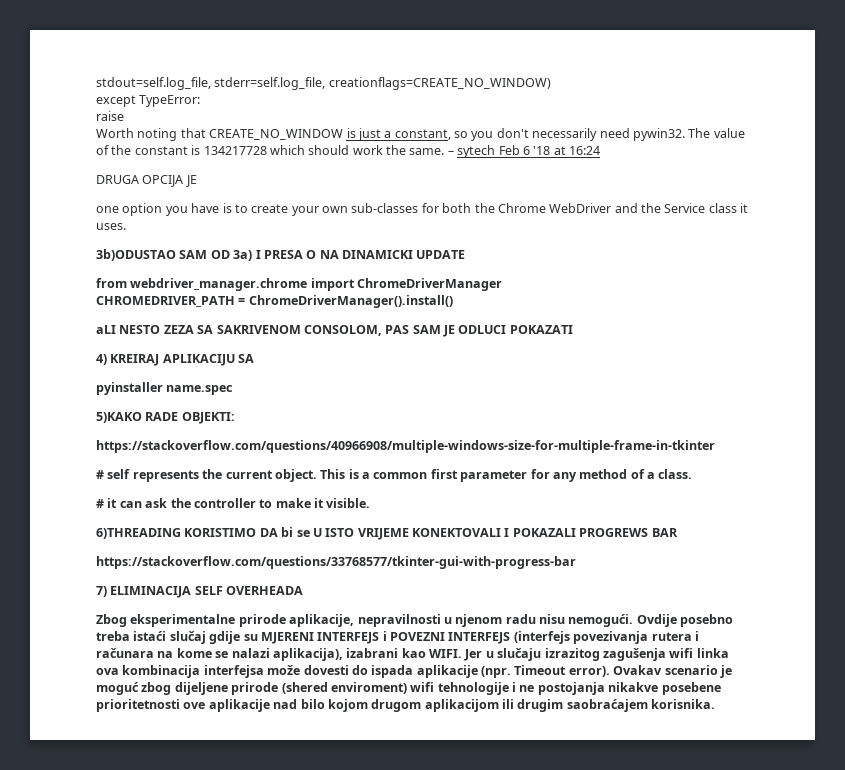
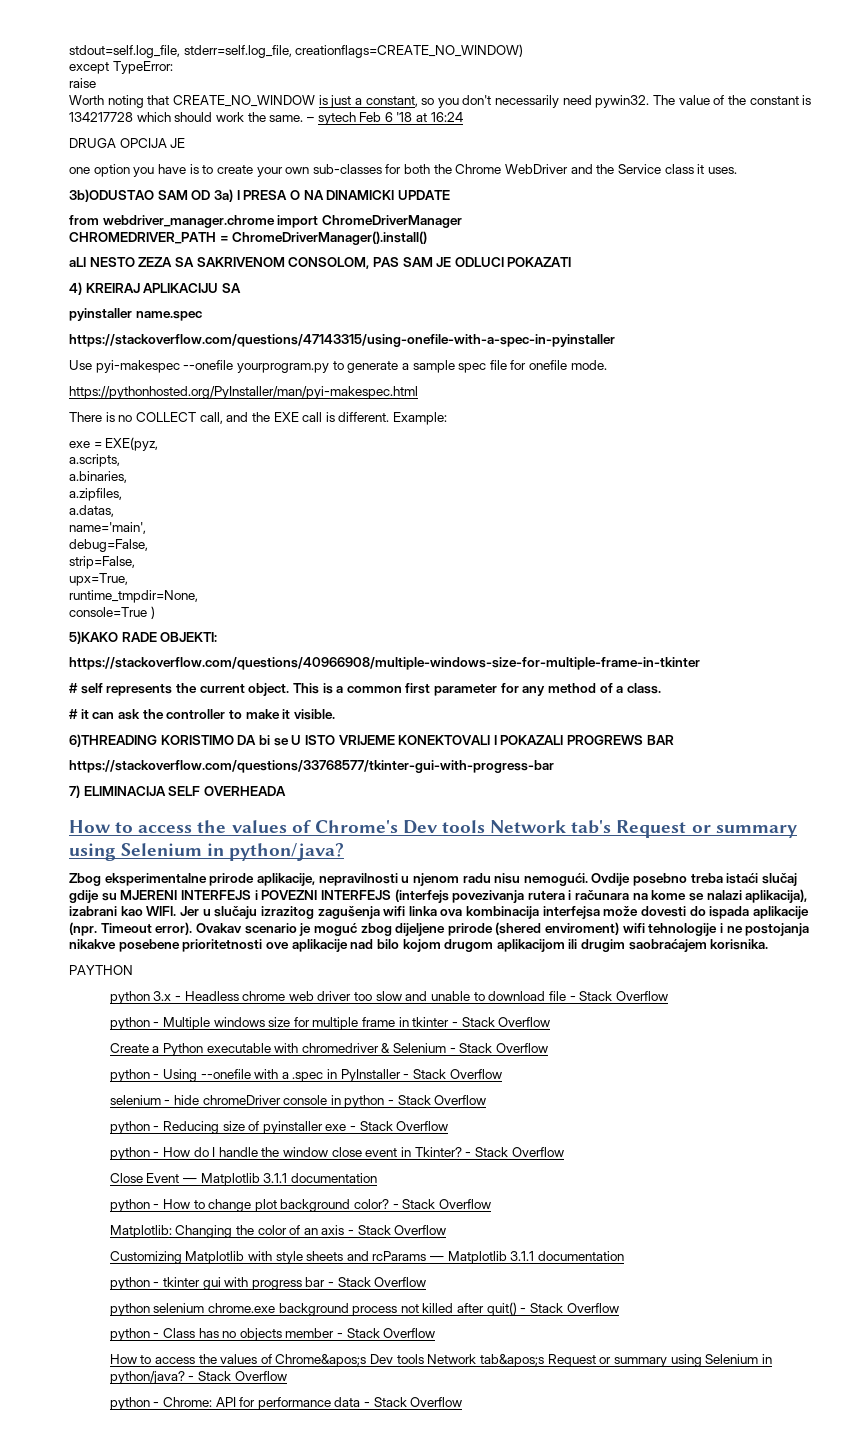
+ https://stackoverflow.com/questions/47143315/using-onefile-with-a-spec-in-pyinstaller
+ Use pyi-makespec --onefile yourprogram.py to generate a sample spec file for onefile mode.
+ https://pythonhosted.org/PyInstaller/man/pyi-makespec.html
+ There is no COLLECT call, and the EXE call is different. Example:
+ exe = EXE(pyz,
+ a.scripts,
+ a.binaries,
+ a.zipfiles,
+ a.datas,
+ name='main',
+ debug=False,
+ strip=False,
+ upx=True,
+ runtime_tmpdir=None,
+ console=True )
+ How to access the values of Chrome's Dev tools Network tab's Request or summary using Selenium in python/java?
+ PAYTHON
+ python 3.x - Headless chrome web driver too slow and unable to download file - Stack Overflow
+ python - Multiple windows size for multiple frame in tkinter - Stack Overflow
+ Create a Python executable with chromedriver & Selenium - Stack Overflow
+ python - Using --onefile with a .spec in PyInstaller - Stack Overflow
+ selenium - hide chromeDriver console in python - Stack Overflow
+ python - Reducing size of pyinstaller exe - Stack Overflow
+ python - How do I handle the window close event in Tkinter? - Stack Overflow
+ Close Event — Matplotlib 3.1.1 documentation
+ python - How to change plot background color? - Stack Overflow
+ Matplotlib: Changing the color of an axis - Stack Overflow
+ Customizing Matplotlib with style sheets and rcParams — Matplotlib 3.1.1 documentation
+ python - tkinter gui with progress bar - Stack Overflow
+ python selenium chrome.exe background process not killed after quit() - Stack Overflow
+ python - Class has no objects member - Stack Overflow
+ How to access the values of Chrome&apos;s Dev tools Network tab&apos;s Request or summary using Selenium in python/java? - Stack Overflow
+ python - Chrome: API for performance data - Stack Overflow

